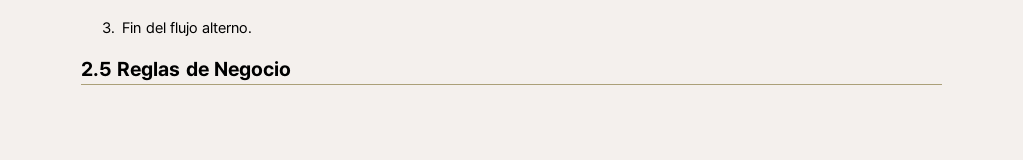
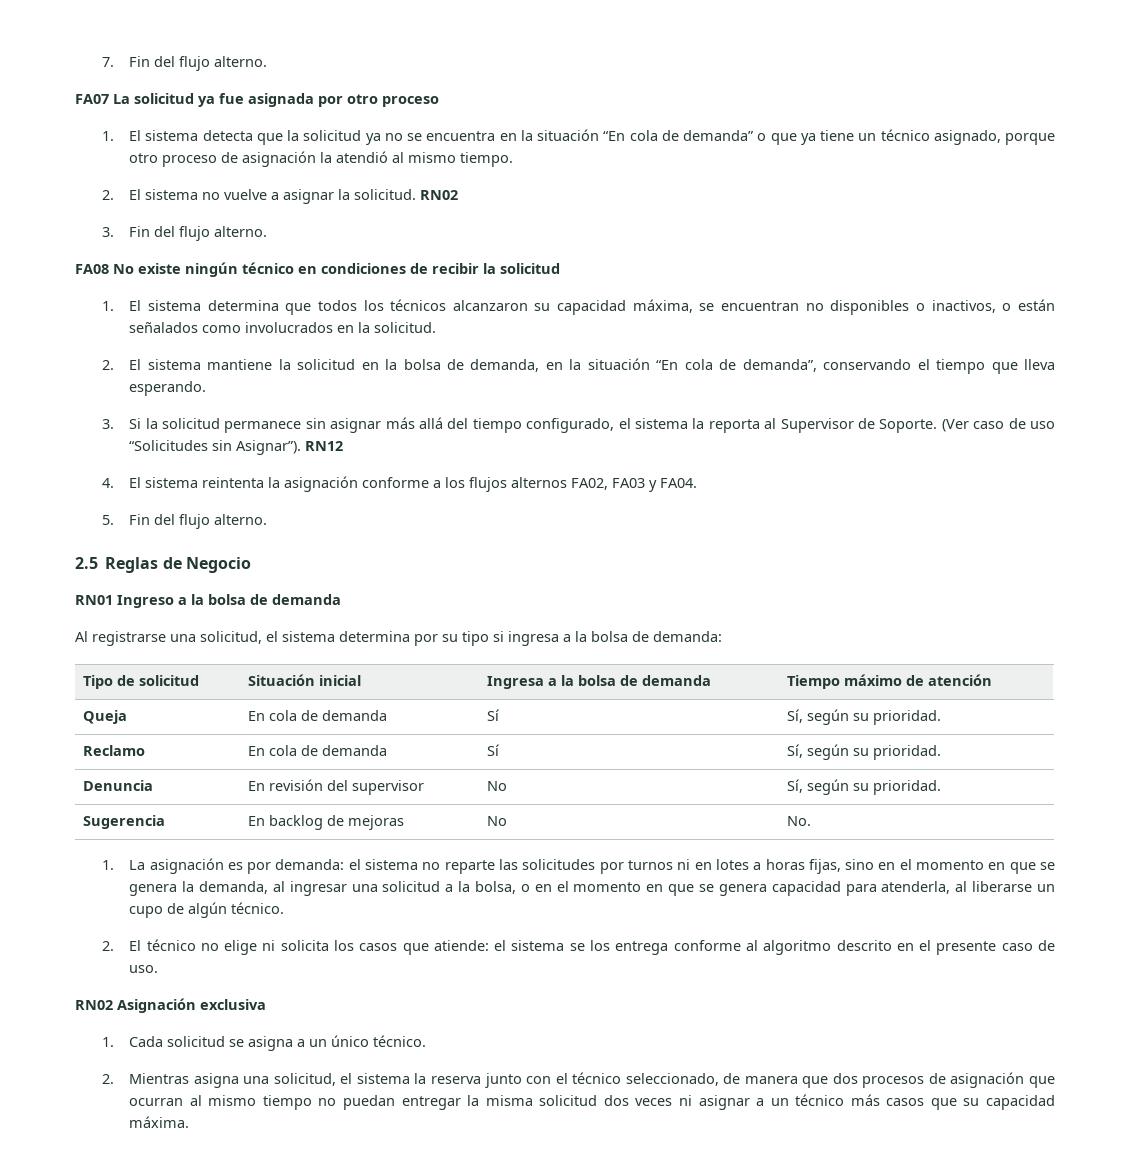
+ 7. Fin del flujo alterno.
+ FA07 La solicitud ya fue asignada por otro proceso
+ 1. El sistema detecta que la solicitud ya no se encuentra en la situación “En cola de demanda” o que ya tiene un técnico asignado, porque otro proceso de asignación la atendió al mismo tiempo.
+ 2. El sistema no vuelve a asignar la solicitud. RN02
  3. Fin del flujo alterno.
+ FA08 No existe ningún técnico en condiciones de recibir la solicitud
+ 1. El sistema determina que todos los técnicos alcanzaron su capacidad máxima, se encuentran no disponibles o inactivos, o están señalados como involucrados en la solicitud.
+ 2. El sistema mantiene la solicitud en la bolsa de demanda, en la situación “En cola de demanda”, conservando el tiempo que lleva esperando.
+ 3. Si la solicitud permanece sin asignar más allá del tiempo configurado, el sistema la reporta al Supervisor de Soporte. (Ver caso de uso “Solicitudes sin Asignar”). RN12
+ 4. El sistema reintenta la asignación conforme a los flujos alternos FA02, FA03 y FA04.
+ 5. Fin del flujo alterno.
  2.5 Reglas de Negocio
+ RN01 Ingreso a la bolsa de demanda
+ Al registrarse una solicitud, el sistema determina por su tipo si ingresa a la bolsa de demanda:
+ Tipo de solicitud | Situación inicial | Ingresa a la bolsa de demanda | Tiempo máximo de atención
+ Queja | En cola de demanda | Sí | Sí, según su prioridad.
+ Reclamo | En cola de demanda | Sí | Sí, según su prioridad.
+ Denuncia | En revisión del supervisor | No | Sí, según su prioridad.
+ Sugerencia | En backlog de mejoras | No | No.
+ 1. La asignación es por demanda: el sistema no reparte las solicitudes por turnos ni en lotes a horas fijas, sino en el momento en que se genera la demanda, al ingresar una solicitud a la bolsa, o en el momento en que se genera capacidad para atenderla, al liberarse un cupo de algún técnico.
+ 2. El técnico no elige ni solicita los casos que atiende: el sistema se los entrega conforme al algoritmo descrito en el presente caso de uso.
+ RN02 Asignación exclusiva
+ 1. Cada solicitud se asigna a un único técnico.
+ 2. Mientras asigna una solicitud, el sistema la reserva junto con el técnico seleccionado, de manera que dos procesos de asignación que ocurran al mismo tiempo no puedan entregar la misma solicitud dos veces ni asignar a un técnico más casos que su capacidad máxima.

